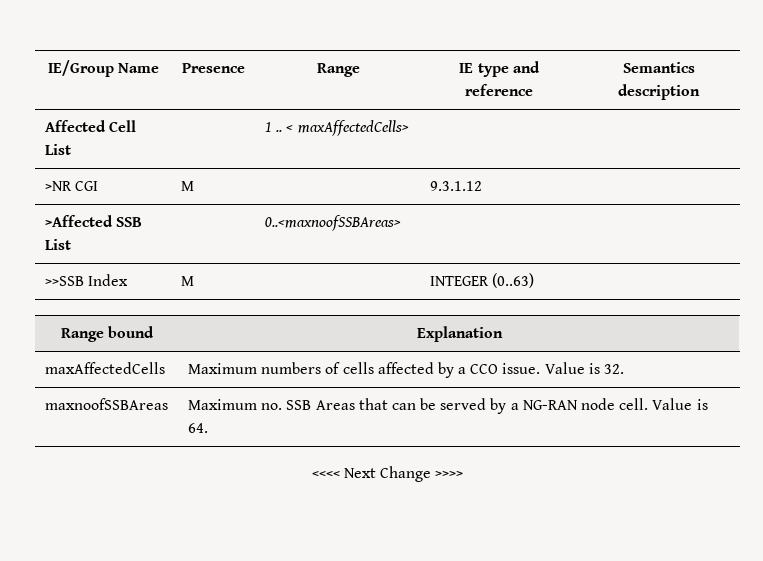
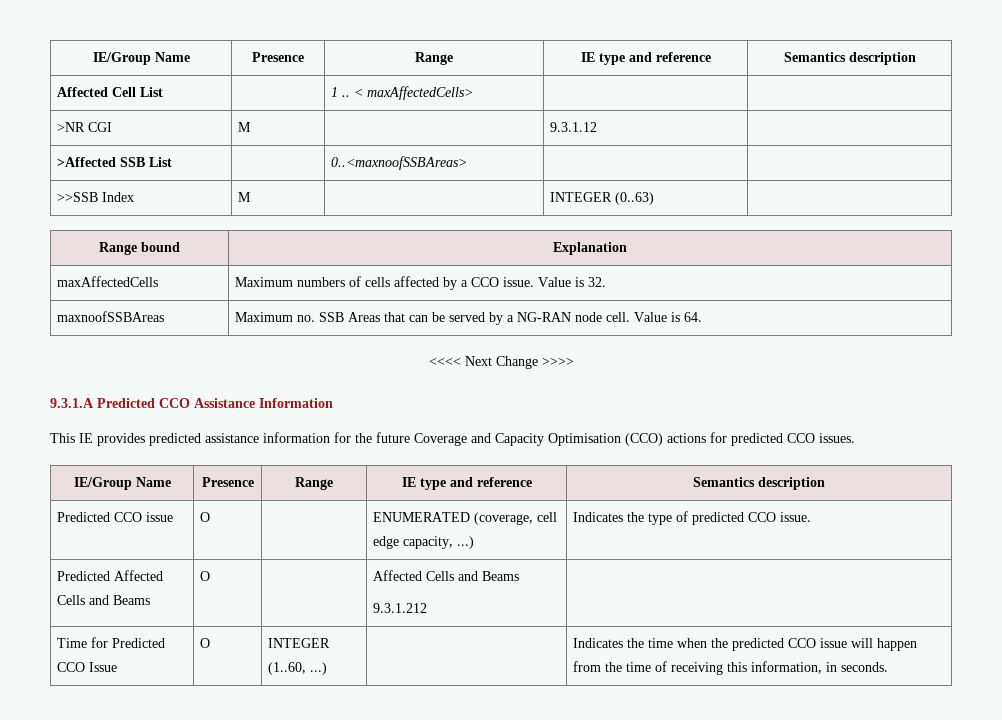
+ 9.3.1.A Predicted CCO Assistance Information
+ This IE provides predicted assistance information for the future Coverage and Capacity Optimisation (CCO) actions for predicted CCO issues.
+ IE/Group Name | Presence | Range | IE type and reference | Semantics description
+ Predicted CCO issue | O | | ENUMERATED (coverage, cell edge capacity, ...) | Indicates the type of predicted CCO issue.
+ Predicted Affected Cells and Beams | O | | Affected Cells and Beams
+ 9.3.1.212 |
+ Time for Predicted CCO Issue | O | INTEGER (1..60, ...) | | Indicates the time when the predicted CCO issue will happen from the time of receiving this information, in seconds.

